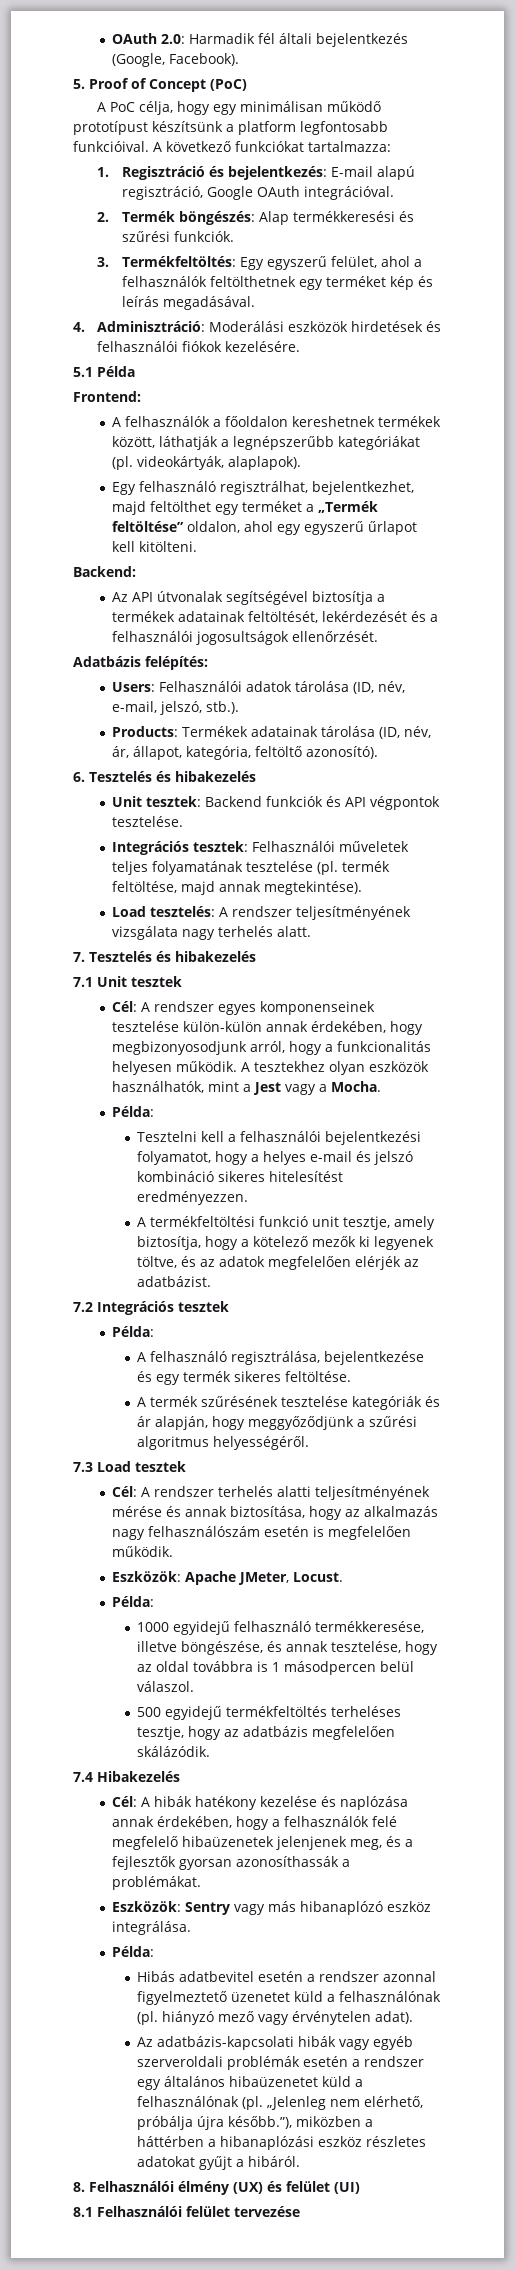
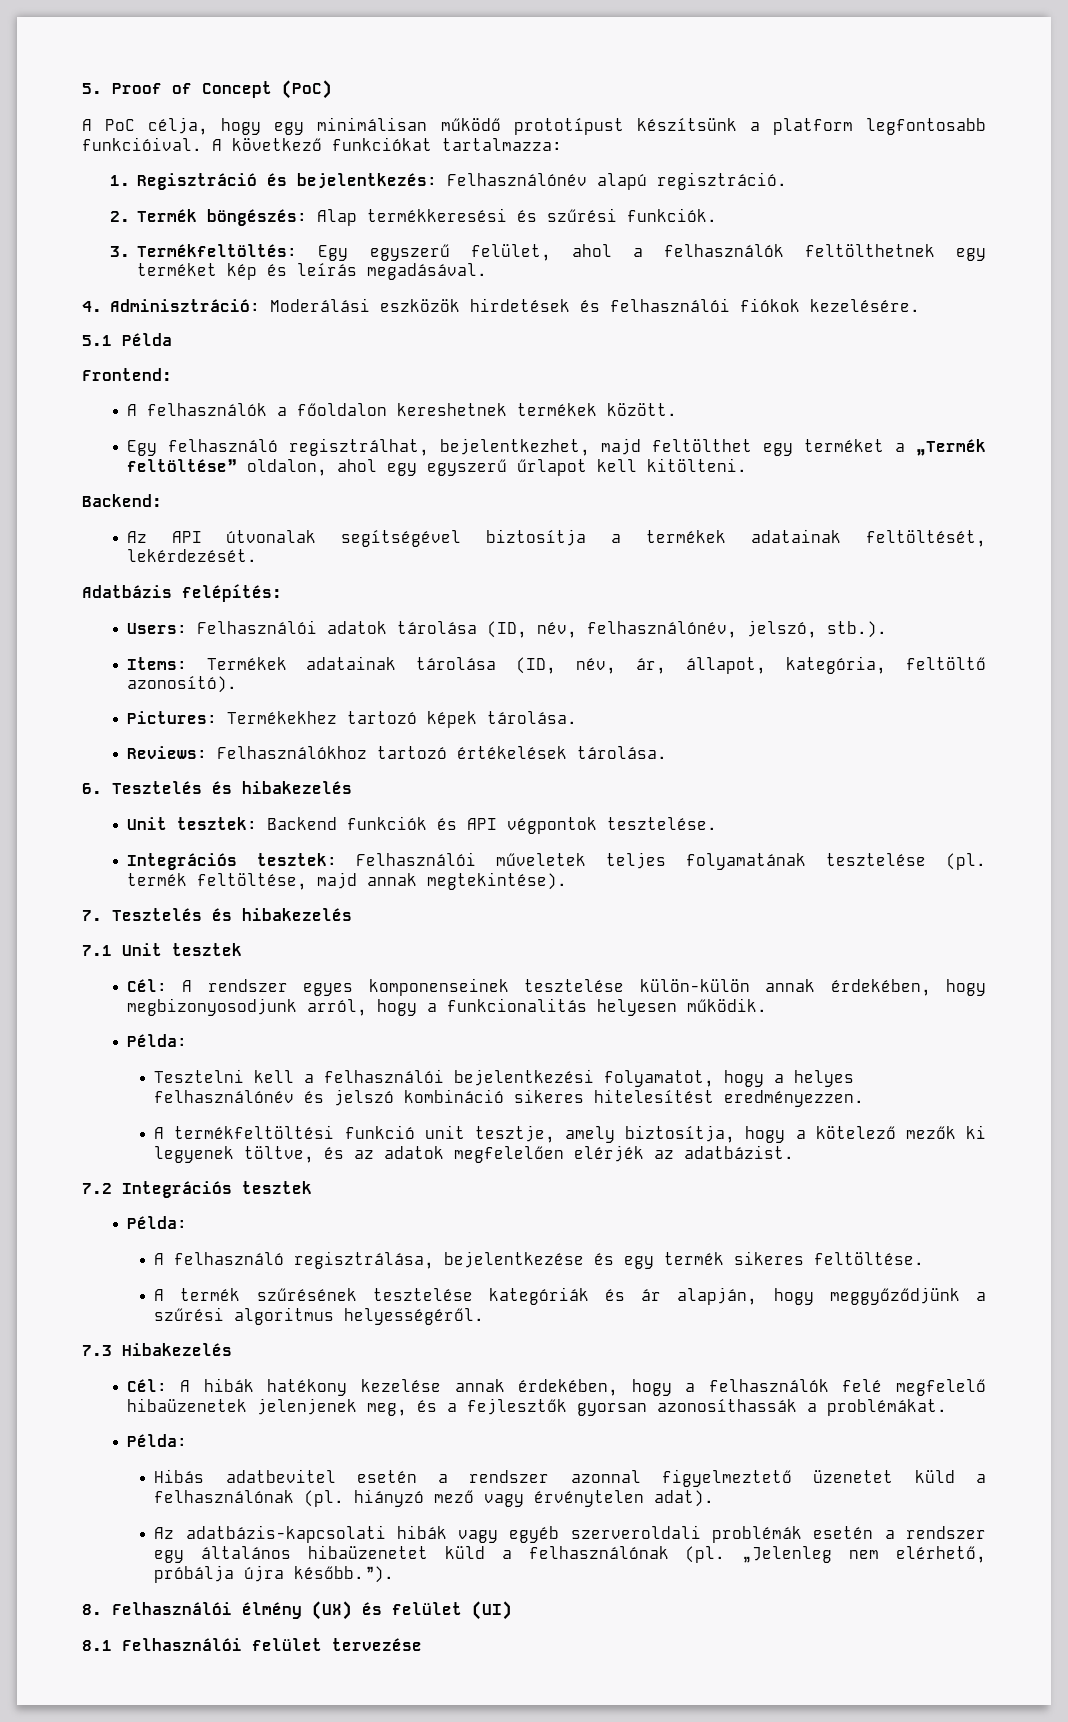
- OAuth 2.0: Harmadik fél általi bejelentkezés (Google, Facebook).
- 1. Regisztráció és bejelentkezés: E-mail alapú regisztráció, Google OAuth integrációval.
+ 1. Regisztráció és bejelentkezés: Felhasználónév alapú regisztráció.
- A felhasználók a főoldalon kereshetnek termékek között, láthatják a legnépszerűbb kategóriákat (pl. videokártyák, alaplapok).
+ A felhasználók a főoldalon kereshetnek termékek között.
- Az API útvonalak segítségével biztosítja a termékek adatainak feltöltését, lekérdezését és a felhasználói jogosultságok ellenőrzését.
+ Az API útvonalak segítségével biztosítja a termékek adatainak feltöltését, lekérdezését.
- Users: Felhasználói adatok tárolása (ID, név, e-mail, jelszó, stb.).
+ Users: Felhasználói adatok tárolása (ID, név, felhasználónév, jelszó, stb.).
- Products: Termékek adatainak tárolása (ID, név, ár, állapot, kategória, feltöltő azonosító).
+ Items: Termékek adatainak tárolása (ID, név, ár, állapot, kategória, feltöltő azonosító).
+ Pictures: Termékekhez tartozó képek tárolása.
+ Reviews: Felhasználókhoz tartozó értékelések tárolása.
- Load tesztelés: A rendszer teljesítményének vizsgálata nagy terhelés alatt.
- A tesztekhez olyan eszközök használhatók, mint a Jest vagy a Mocha.
- Tesztelni kell a felhasználói bejelentkezési folyamatot, hogy a helyes e-mail és jelszó kombináció sikeres hitelesítést eredményezzen.
+ Tesztelni kell a felhasználói bejelentkezési folyamatot, hogy a helyes felhasználónév és jelszó kombináció sikeres hitelesítést eredményezzen.
- 7.3 Load tesztek
- Cél: A rendszer terhelés alatti teljesítményének mérése és annak biztosítása, hogy az alkalmazás nagy felhasználószám esetén is megfelelően működik.
- Eszközök: Apache JMeter, Locust.
- Példa:
- 1000 egyidejű felhasználó termékkeresése, illetve böngészése, és annak tesztelése, hogy az oldal továbbra is 1 másodpercen belül válaszol.
- 500 egyidejű termékfeltöltés terheléses tesztje, hogy az adatbázis megfelelően skálázódik.
- 7.4 Hibakezelés
+ 7.3 Hibakezelés
- Cél: A hibák hatékony kezelése és naplózása annak érdekében, hogy a felhasználók felé megfelelő hibaüzenetek jelenjenek meg, és a fejlesztők gyorsan azonosíthassák a problémákat.
+ Cél: A hibák hatékony kezelése annak érdekében, hogy a felhasználók felé megfelelő hibaüzenetek jelenjenek meg, és a fejlesztők gyorsan azonosíthassák a problémákat.
- Eszközök: Sentry vagy más hibanaplózó eszköz integrálása.
- „Jelenleg nem elérhető, próbálja újra később.”), miközben a háttérben a hibanaplózási eszköz részletes adatokat gyűjt a hibáról.
+ „Jelenleg nem elérhető, próbálja újra később.”).

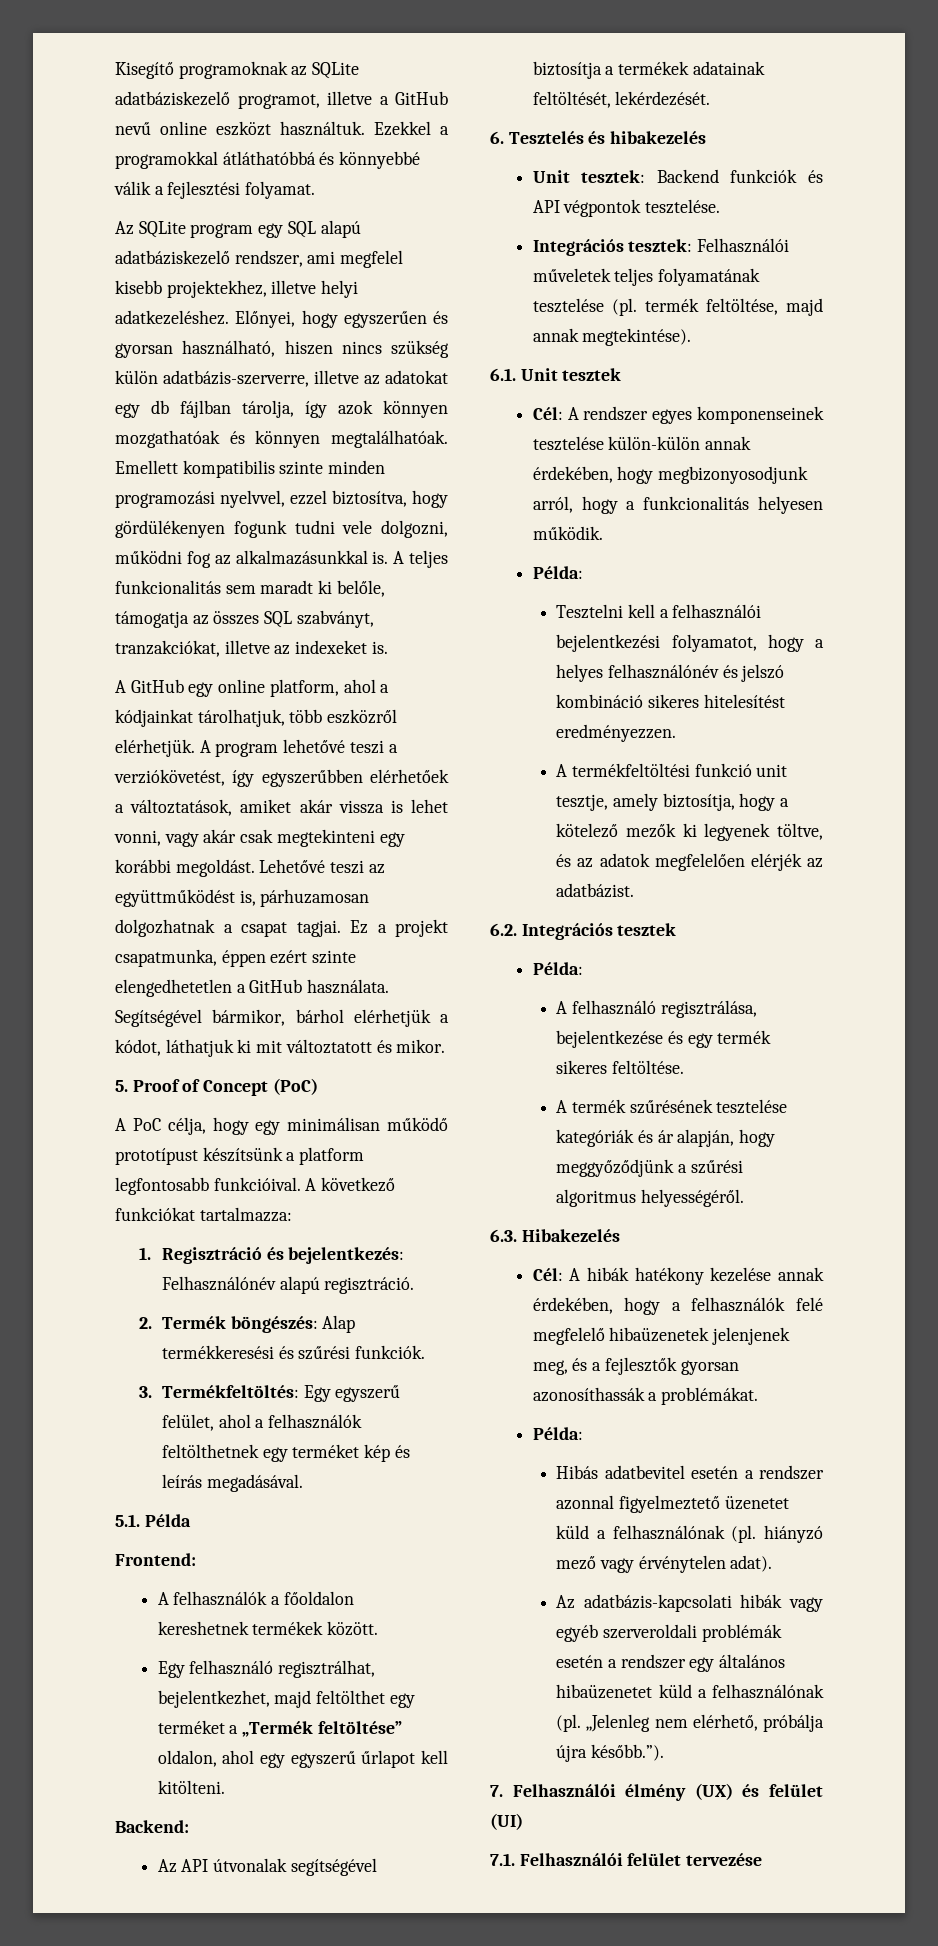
+ Kisegítő programoknak az SQLite adatbáziskezelő programot, illetve a GitHub nevű online eszközt használtuk. Ezekkel a programokkal átláthatóbbá és könnyebbé válik a fejlesztési folyamat.
+ Az SQLite program egy SQL alapú adatbáziskezelő rendszer, ami megfelel kisebb projektekhez, illetve helyi adatkezeléshez. Előnyei, hogy egyszerűen és gyorsan használható, hiszen nincs szükség külön adatbázis-szerverre, illetve az adatokat egy db fájlban tárolja, így azok könnyen mozgathatóak és könnyen megtalálhatóak. Emellett kompatibilis szinte minden programozási nyelvvel, ezzel biztosítva, hogy gördülékenyen fogunk tudni vele dolgozni, működni fog az alkalmazásunkkal is. A teljes funkcionalitás sem maradt ki belőle, támogatja az összes SQL szabványt, tranzakciókat, illetve az indexeket is.
+ A GitHub egy online platform, ahol a kódjainkat tárolhatjuk, több eszközről elérhetjük. A program lehetővé teszi a verziókövetést, így egyszerűbben elérhetőek a változtatások, amiket akár vissza is lehet vonni, vagy akár csak megtekinteni egy korábbi megoldást. Lehetővé teszi az együttműködést is, párhuzamosan dolgozhatnak a csapat tagjai. Ez a projekt csapatmunka, éppen ezért szinte elengedhetetlen a GitHub használata. Segítségével bármikor, bárhol elérhetjük a kódot, láthatjuk ki mit változtatott és mikor.
- 4. Adminisztráció: Moderálási eszközök hirdetések és felhasználói fiókok kezelésére.
- 5.1 Példa
+ 5.1. Példa
- Adatbázis felépítés:
- Users: Felhasználói adatok tárolása (ID, név, felhasználónév, jelszó, stb.).
- Items: Termékek adatainak tárolása (ID, név, ár, állapot, kategória, feltöltő azonosító).
- Pictures: Termékekhez tartozó képek tárolása.
- Reviews: Felhasználókhoz tartozó értékelések tárolása.
- 7. Tesztelés és hibakezelés
- 7.1 Unit tesztek
+ 6.1. Unit tesztek
- 7.2 Integrációs tesztek
+ 6.2. Integrációs tesztek
- 7.3 Hibakezelés
+ 6.3. Hibakezelés
- 8. Felhasználói élmény (UX) és felület (UI)
+ 7. Felhasználói élmény (UX) és felület (UI)
- 8.1 Felhasználói felület tervezése
+ 7.1. Felhasználói felület tervezése

